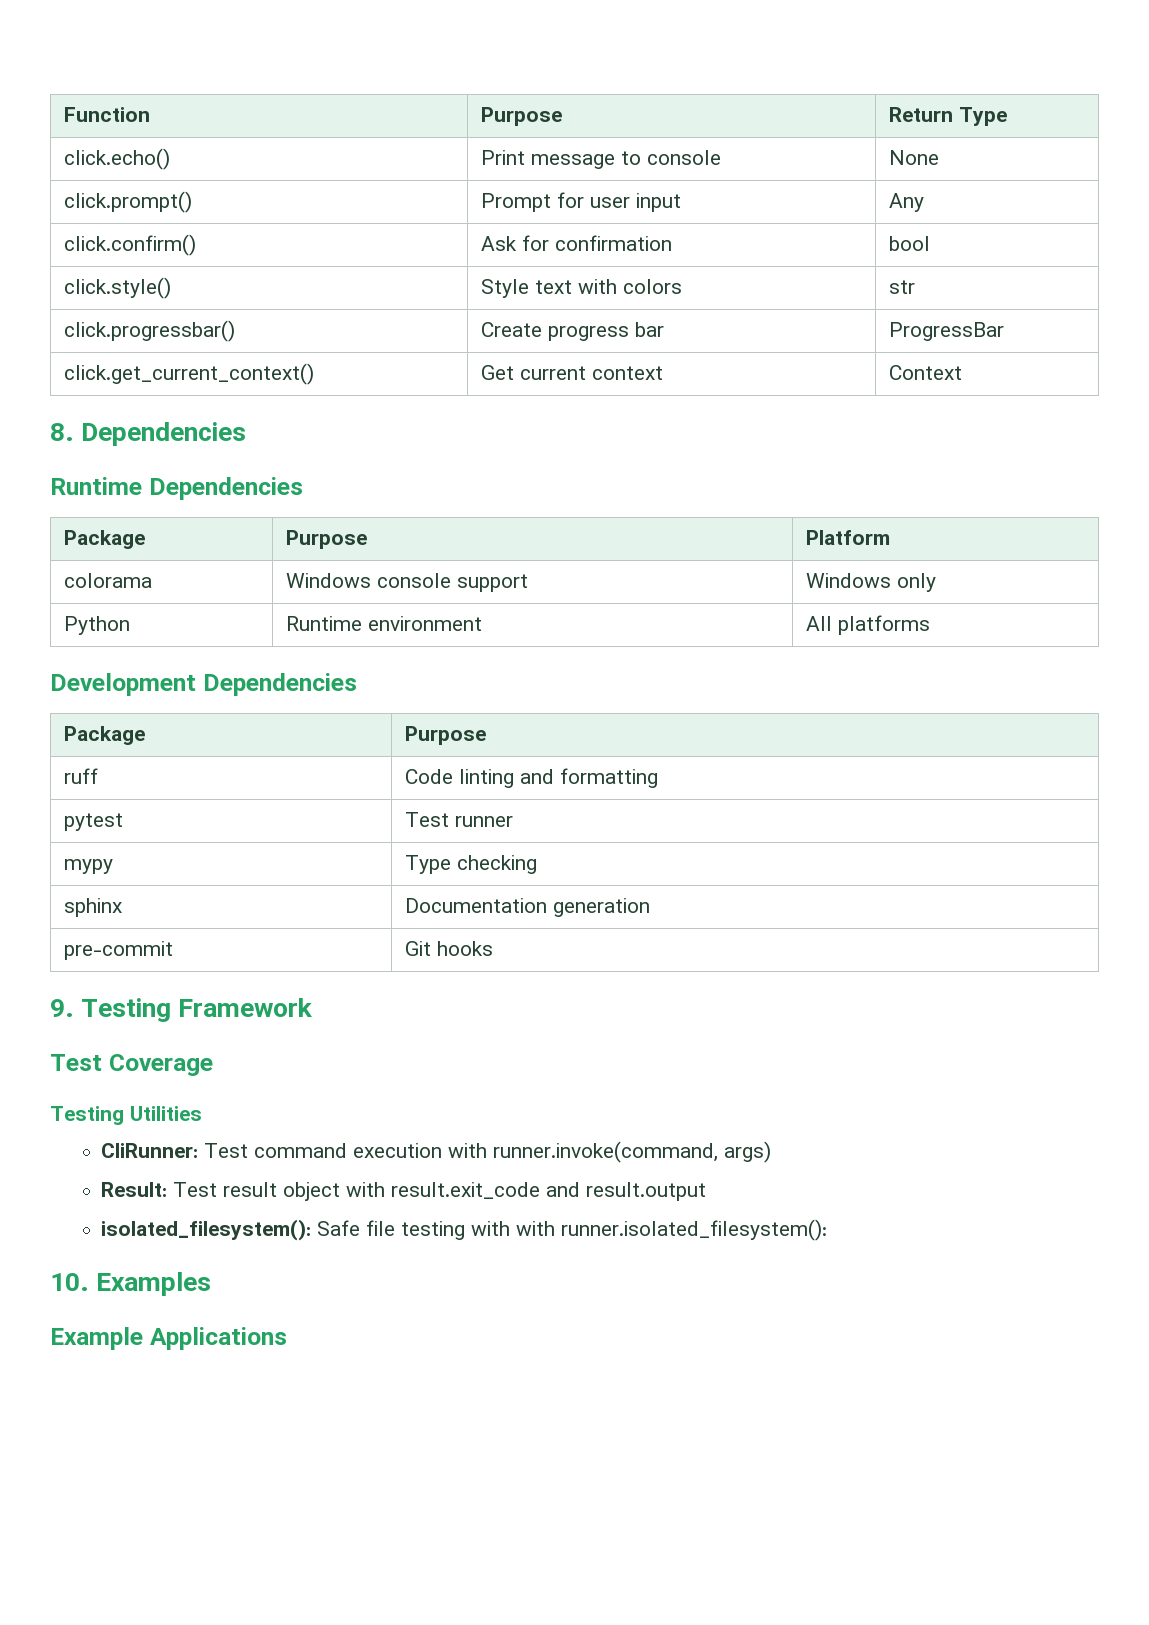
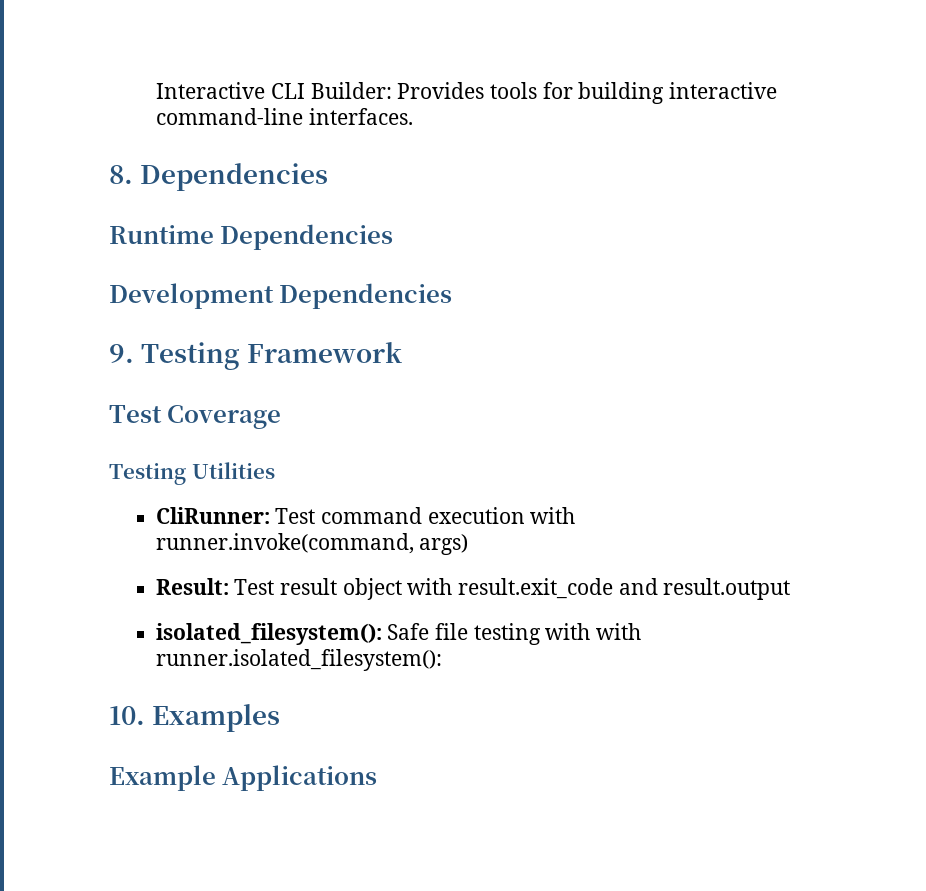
- Function | Purpose | Return Type
- click.echo() | Print message to console | None
- click.prompt() | Prompt for user input | Any
- click.confirm() | Ask for confirmation | bool
- click.style() | Style text with colors | str
- click.progressbar() | Create progress bar | ProgressBar
- click.get_current_context() | Get current context | Context
+ Interactive CLI Builder: Provides tools for building interactive command-line interfaces.
  8. Dependencies
  Runtime Dependencies
- Package | Purpose | Platform
- colorama | Windows console support | Windows only
- Python | Runtime environment | All platforms
  Development Dependencies
- Package | Purpose
- ruff | Code linting and formatting
- pytest | Test runner
- mypy | Type checking
- sphinx | Documentation generation
- pre-commit | Git hooks

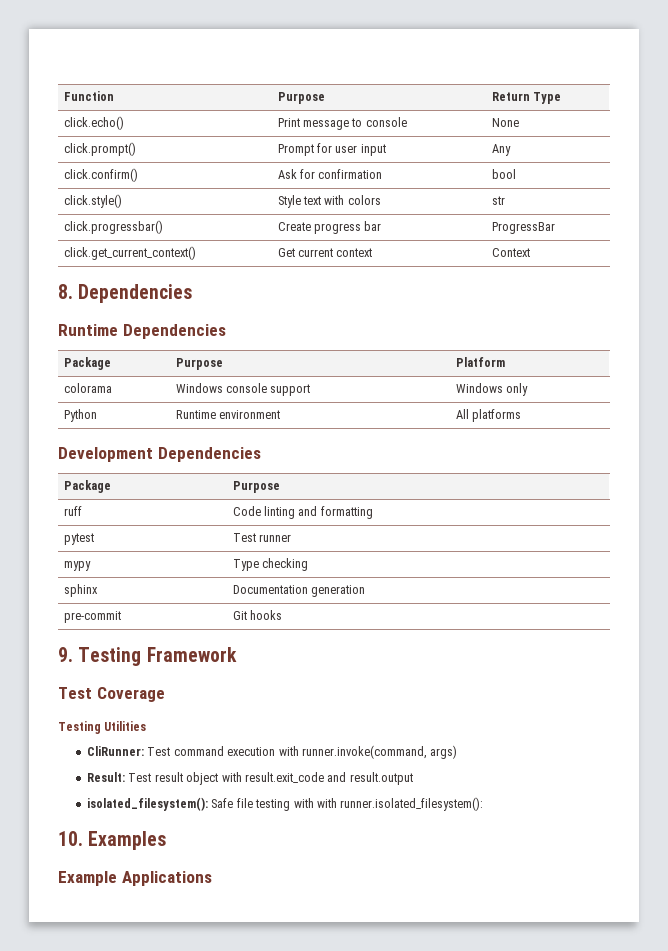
- Interactive CLI Builder: Provides tools for building interactive command-line interfaces.
+ Function | Purpose | Return Type
+ click.echo() | Print message to console | None
+ click.prompt() | Prompt for user input | Any
+ click.confirm() | Ask for confirmation | bool
+ click.style() | Style text with colors | str
+ click.progressbar() | Create progress bar | ProgressBar
+ click.get_current_context() | Get current context | Context
  8. Dependencies
  Runtime Dependencies
+ Package | Purpose | Platform
+ colorama | Windows console support | Windows only
+ Python | Runtime environment | All platforms
  Development Dependencies
+ Package | Purpose
+ ruff | Code linting and formatting
+ pytest | Test runner
+ mypy | Type checking
+ sphinx | Documentation generation
+ pre-commit | Git hooks

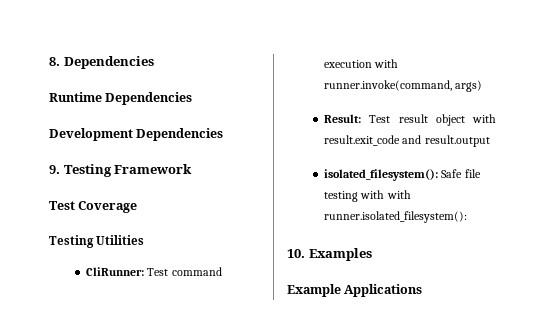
- Function | Purpose | Return Type
- click.echo() | Print message to console | None
- click.prompt() | Prompt for user input | Any
- click.confirm() | Ask for confirmation | bool
- click.style() | Style text with colors | str
- click.progressbar() | Create progress bar | ProgressBar
- click.get_current_context() | Get current context | Context
  8. Dependencies
  Runtime Dependencies
- Package | Purpose | Platform
- colorama | Windows console support | Windows only
- Python | Runtime environment | All platforms
  Development Dependencies
- Package | Purpose
- ruff | Code linting and formatting
- pytest | Test runner
- mypy | Type checking
- sphinx | Documentation generation
- pre-commit | Git hooks

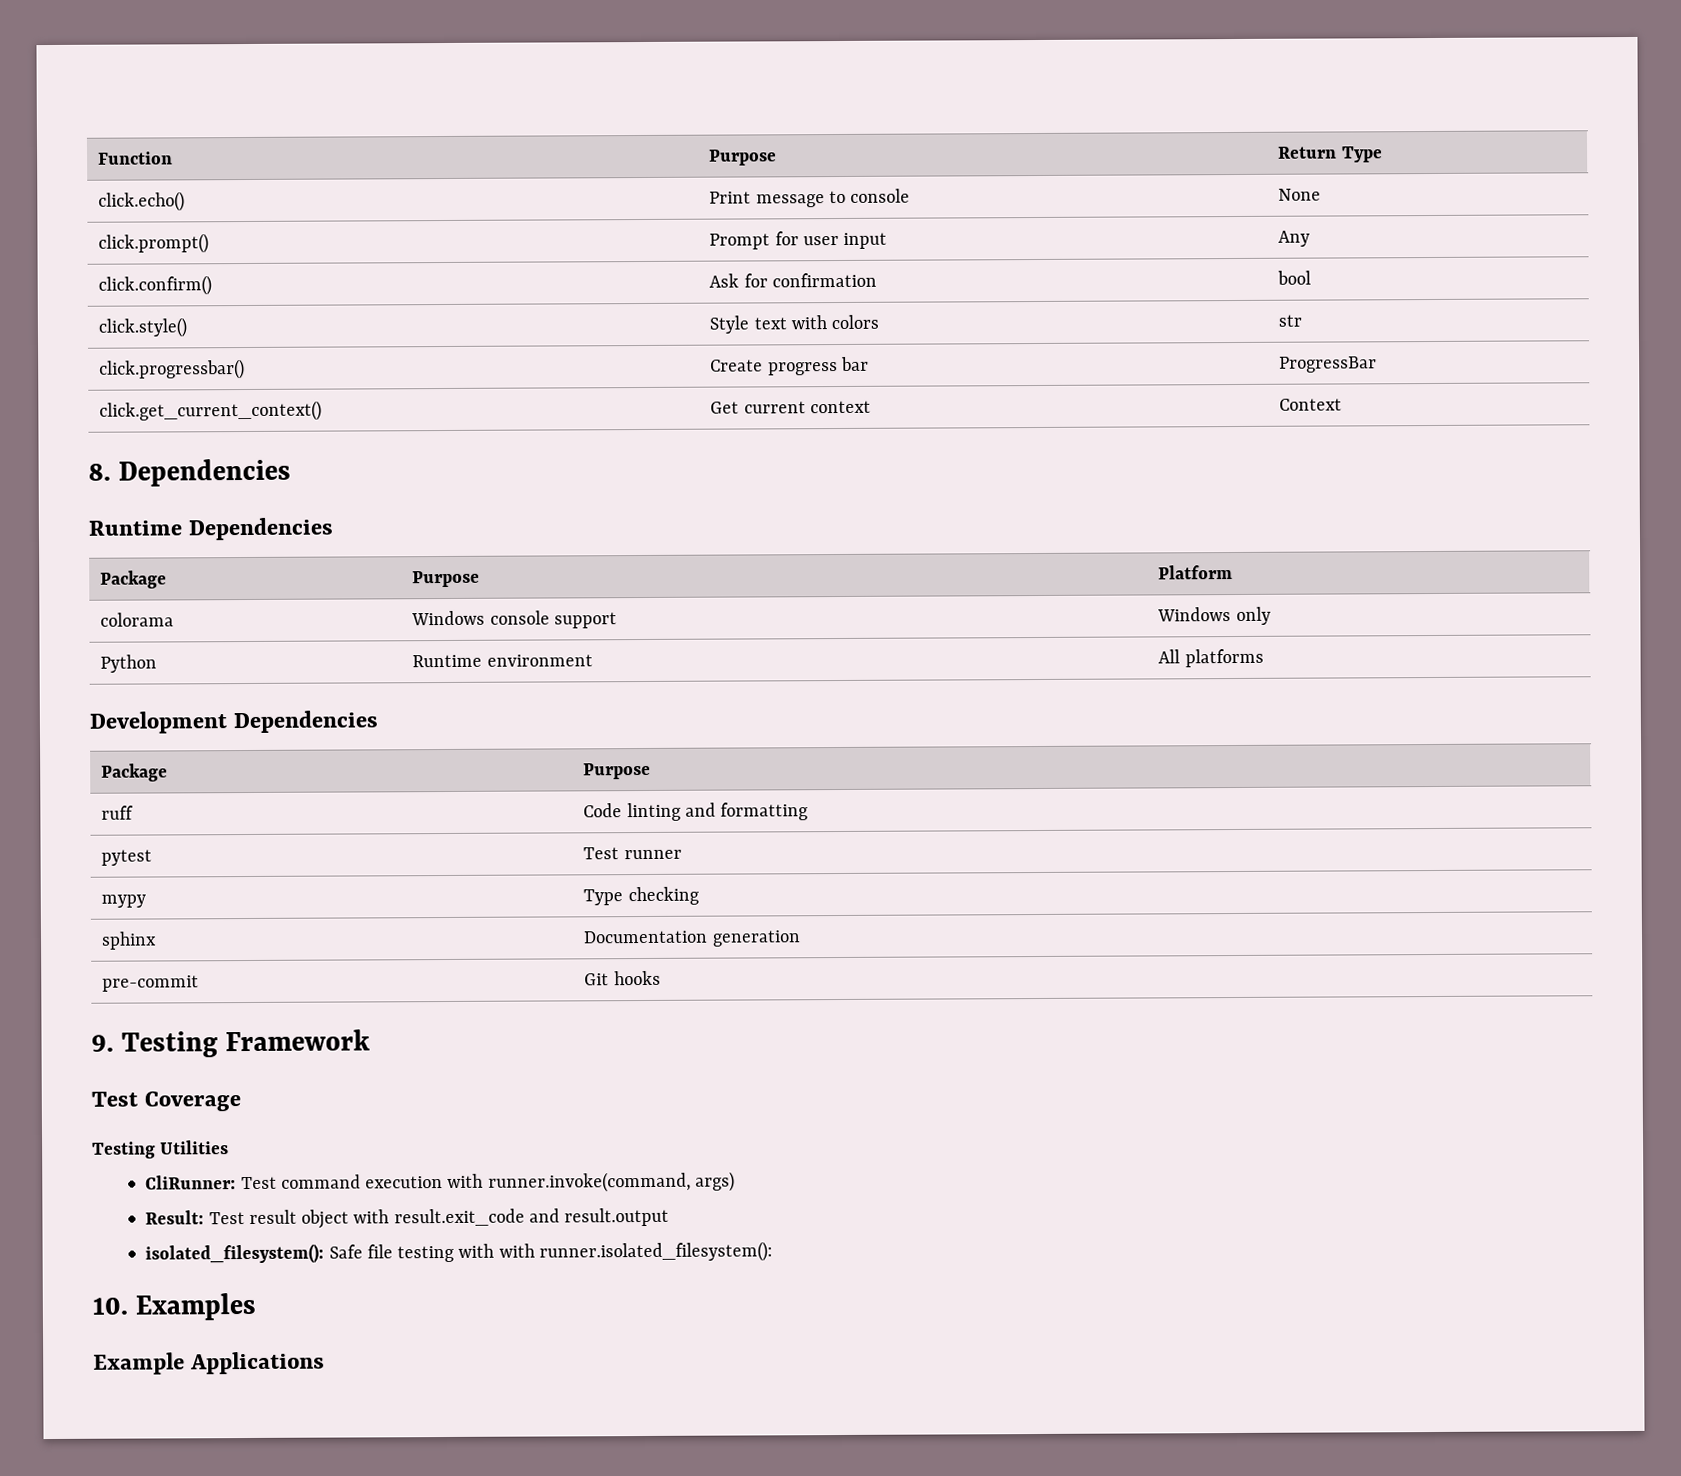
+ Function | Purpose | Return Type
+ click.echo() | Print message to console | None
+ click.prompt() | Prompt for user input | Any
+ click.confirm() | Ask for confirmation | bool
+ click.style() | Style text with colors | str
+ click.progressbar() | Create progress bar | ProgressBar
+ click.get_current_context() | Get current context | Context
  8. Dependencies
  Runtime Dependencies
+ Package | Purpose | Platform
+ colorama | Windows console support | Windows only
+ Python | Runtime environment | All platforms
  Development Dependencies
+ Package | Purpose
+ ruff | Code linting and formatting
+ pytest | Test runner
+ mypy | Type checking
+ sphinx | Documentation generation
+ pre-commit | Git hooks

